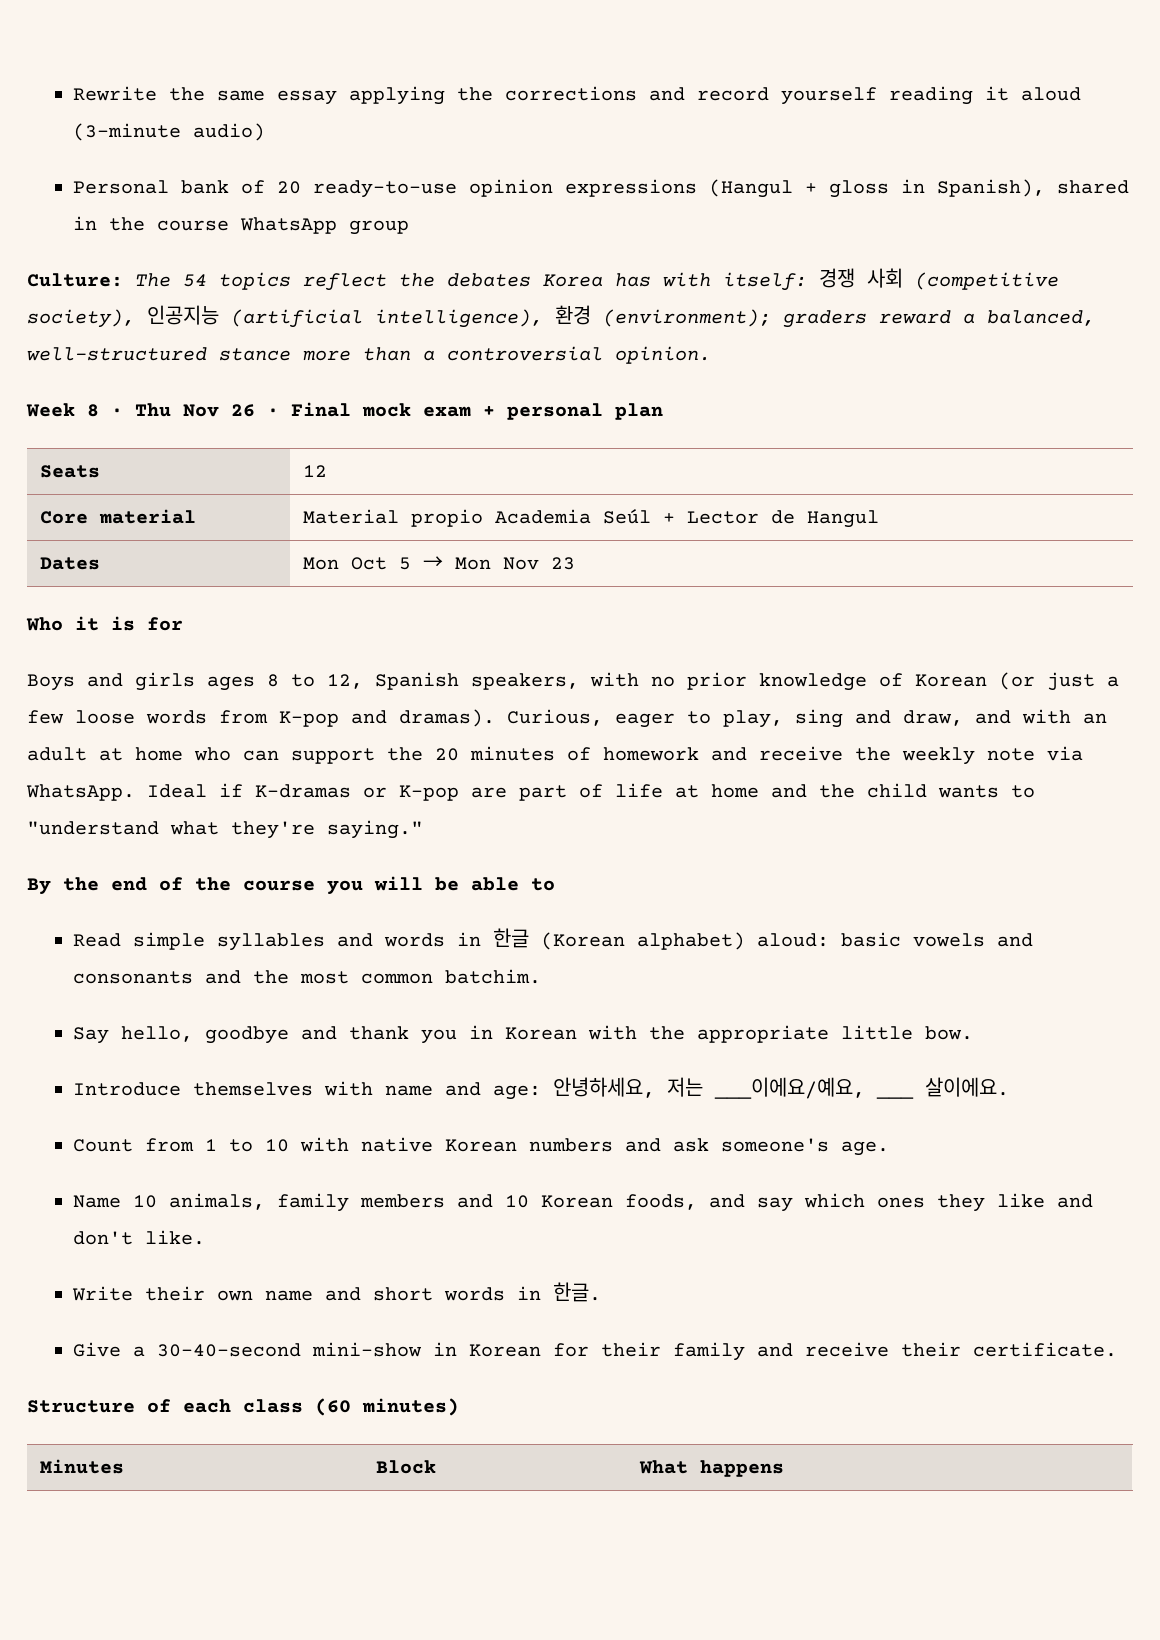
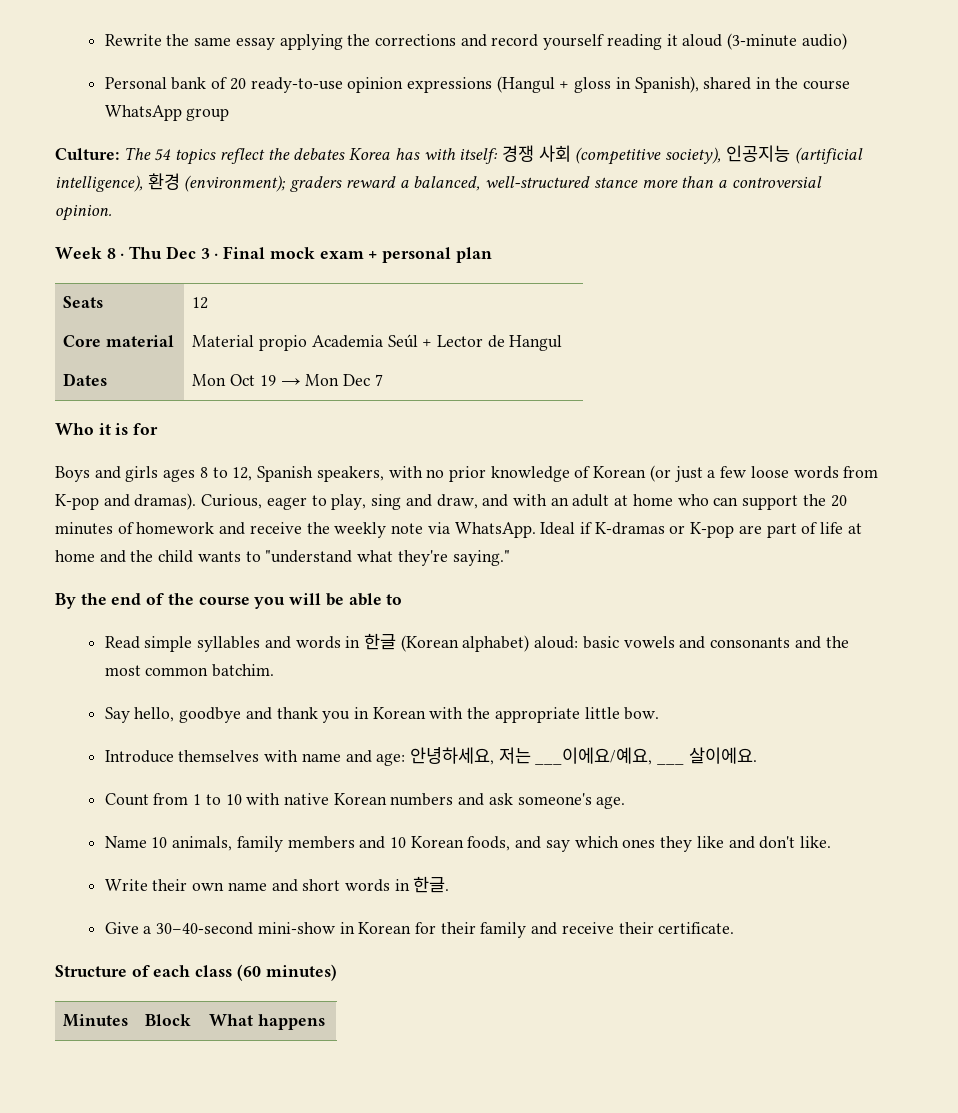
- Week 8 · Thu Nov 26 · Final mock exam + personal plan
+ Week 8 · Thu Dec 3 · Final mock exam + personal plan
- Dates | Mon Oct 5 → Mon Nov 23
+ Dates | Mon Oct 19 → Mon Dec 7

